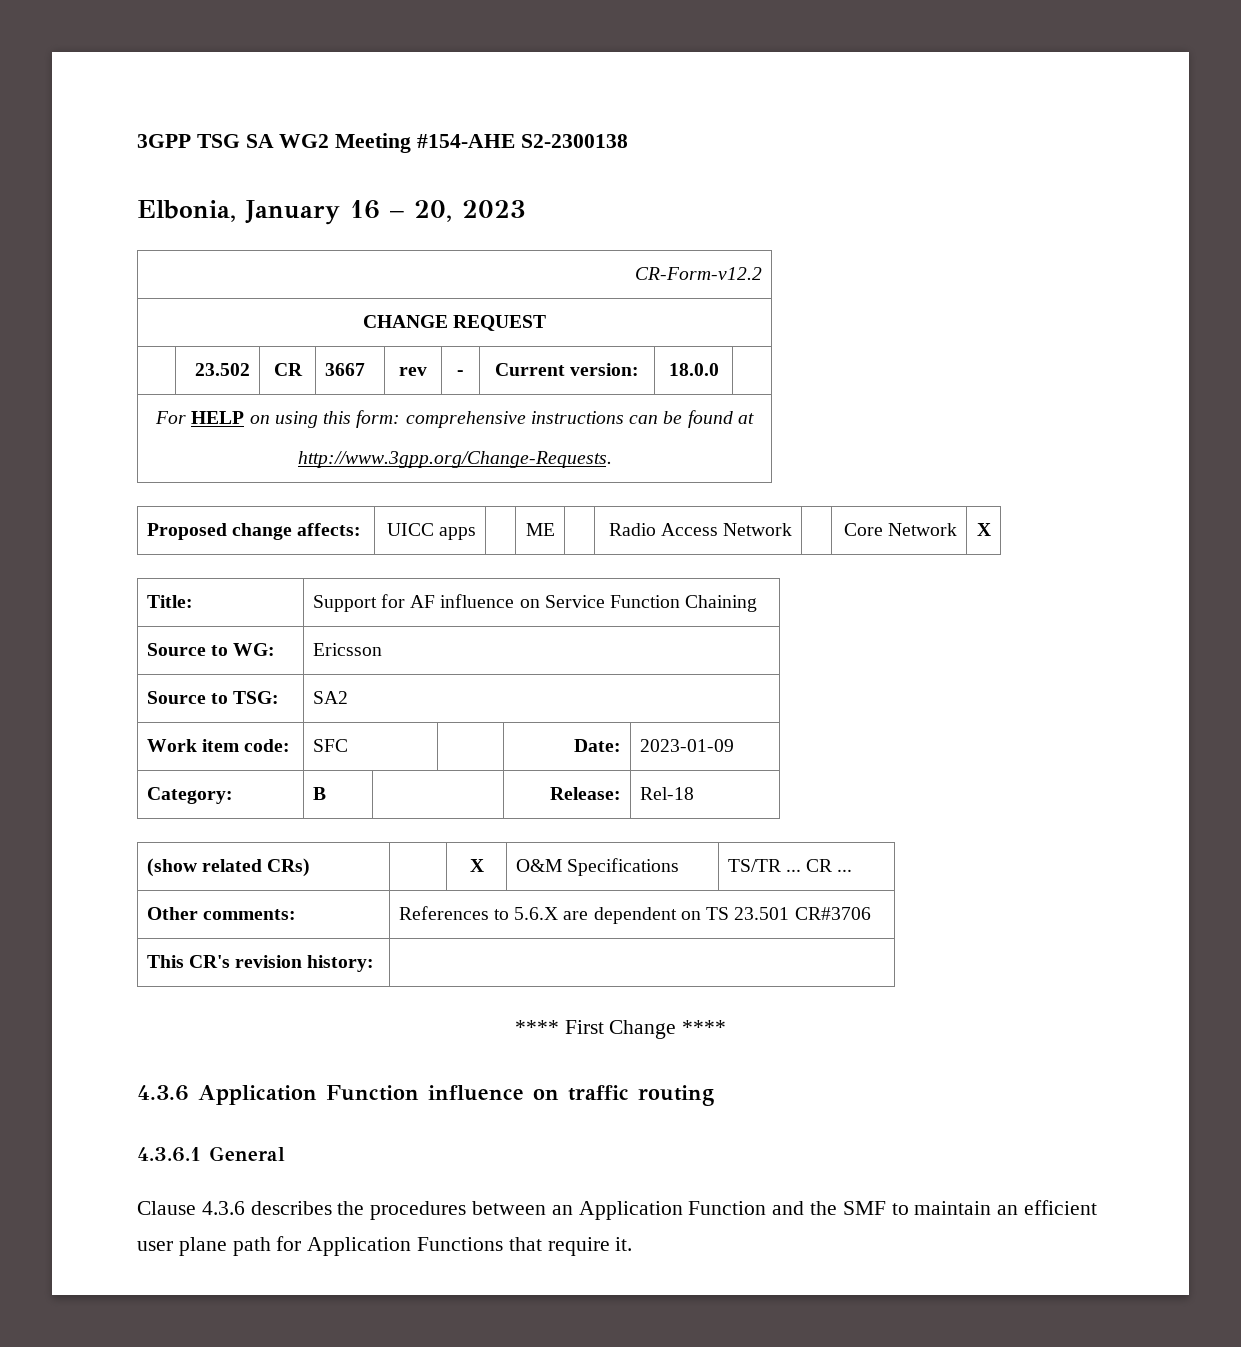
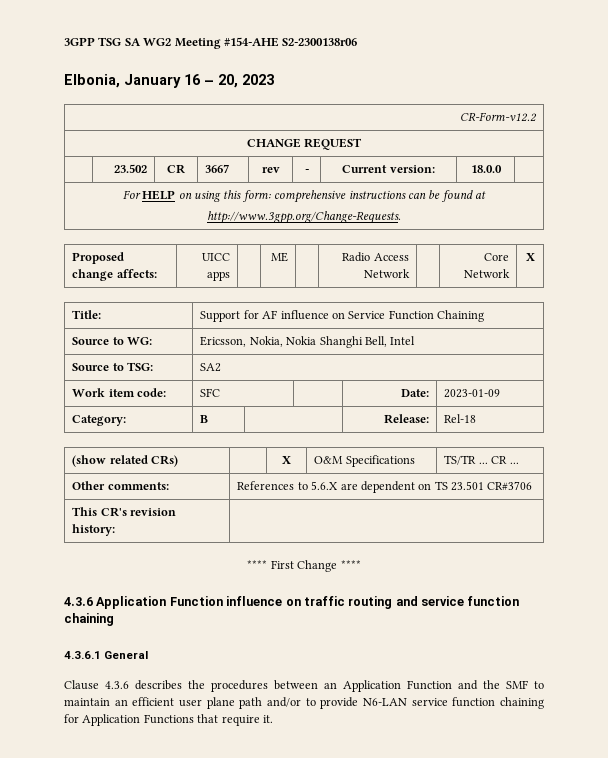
- 3GPP TSG SA WG2 Meeting #154-AHE S2-2300138
+ 3GPP TSG SA WG2 Meeting #154-AHE S2-2300138r06
- Source to WG: | Ericsson
+ Source to WG: | Ericsson, Nokia, Nokia Shanghi Bell, Intel
- 4.3.6 Application Function influence on traffic routing
+ 4.3.6 Application Function influence on traffic routing and service function chaining
- Clause 4.3.6 describes the procedures between an Application Function and the SMF to maintain an efficient user plane path for Application Functions that require it.
+ Clause 4.3.6 describes the procedures between an Application Function and the SMF to maintain an efficient user plane path and/or to provide N6-LAN service function chaining for Application Functions that require it.

